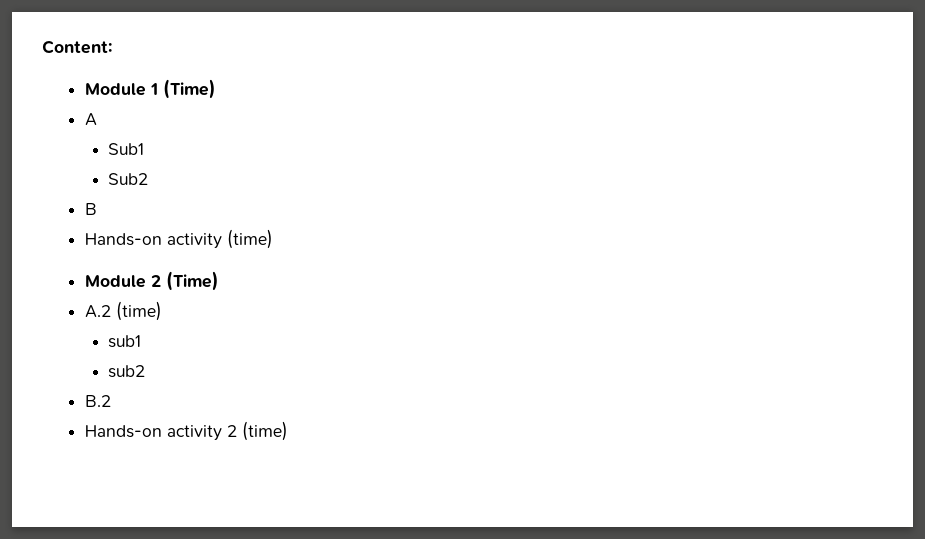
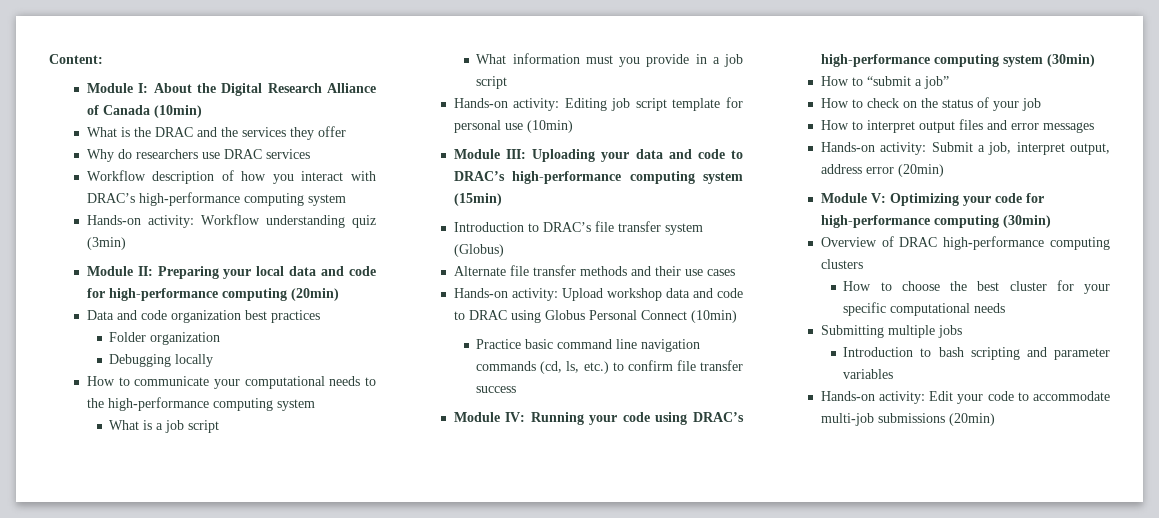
- Module 1 (Time)
- A
- Sub1
- Sub2
- B
- Hands-on activity (time)
- Module 2 (Time)
- A.2 (time)
- sub1
- sub2
- B.2
- Hands-on activity 2 (time)
+ Module I: About the Digital Research Alliance of Canada (10min)
+ What is the DRAC and the services they offer
+ Why do researchers use DRAC services
+ Workflow description of how you interact with DRAC’s high-performance computing system
+ Hands-on activity: Workflow understanding quiz (3min)
+ Module II: Preparing your local data and code for high-performance computing (20min)
+ Data and code organization best practices
+ Folder organization
+ Debugging locally
+ How to communicate your computational needs to the high-performance computing system
+ What is a job script
+ What information must you provide in a job script
+ Hands-on activity: Editing job script template for personal use (10min)
+ Module III: Uploading your data and code to DRAC’s high-performance computing system (15min)
+ Introduction to DRAC’s file transfer system (Globus)
+ Alternate file transfer methods and their use cases
+ Hands-on activity: Upload workshop data and code to DRAC using Globus Personal Connect (10min)
+ Practice basic command line navigation commands (cd, ls, etc.) to confirm file transfer success
+ Module IV: Running your code using DRAC’s high-performance computing system (30min)
+ How to “submit a job”
+ How to check on the status of your job
+ How to interpret output files and error messages
+ Hands-on activity: Submit a job, interpret output, address error (20min)
+ Module V: Optimizing your code for high-performance computing (30min)
+ Overview of DRAC high-performance computing clusters
+ How to choose the best cluster for your specific computational needs
+ Submitting multiple jobs
+ Introduction to bash scripting and parameter variables
+ Hands-on activity: Edit your code to accommodate multi-job submissions (20min)

